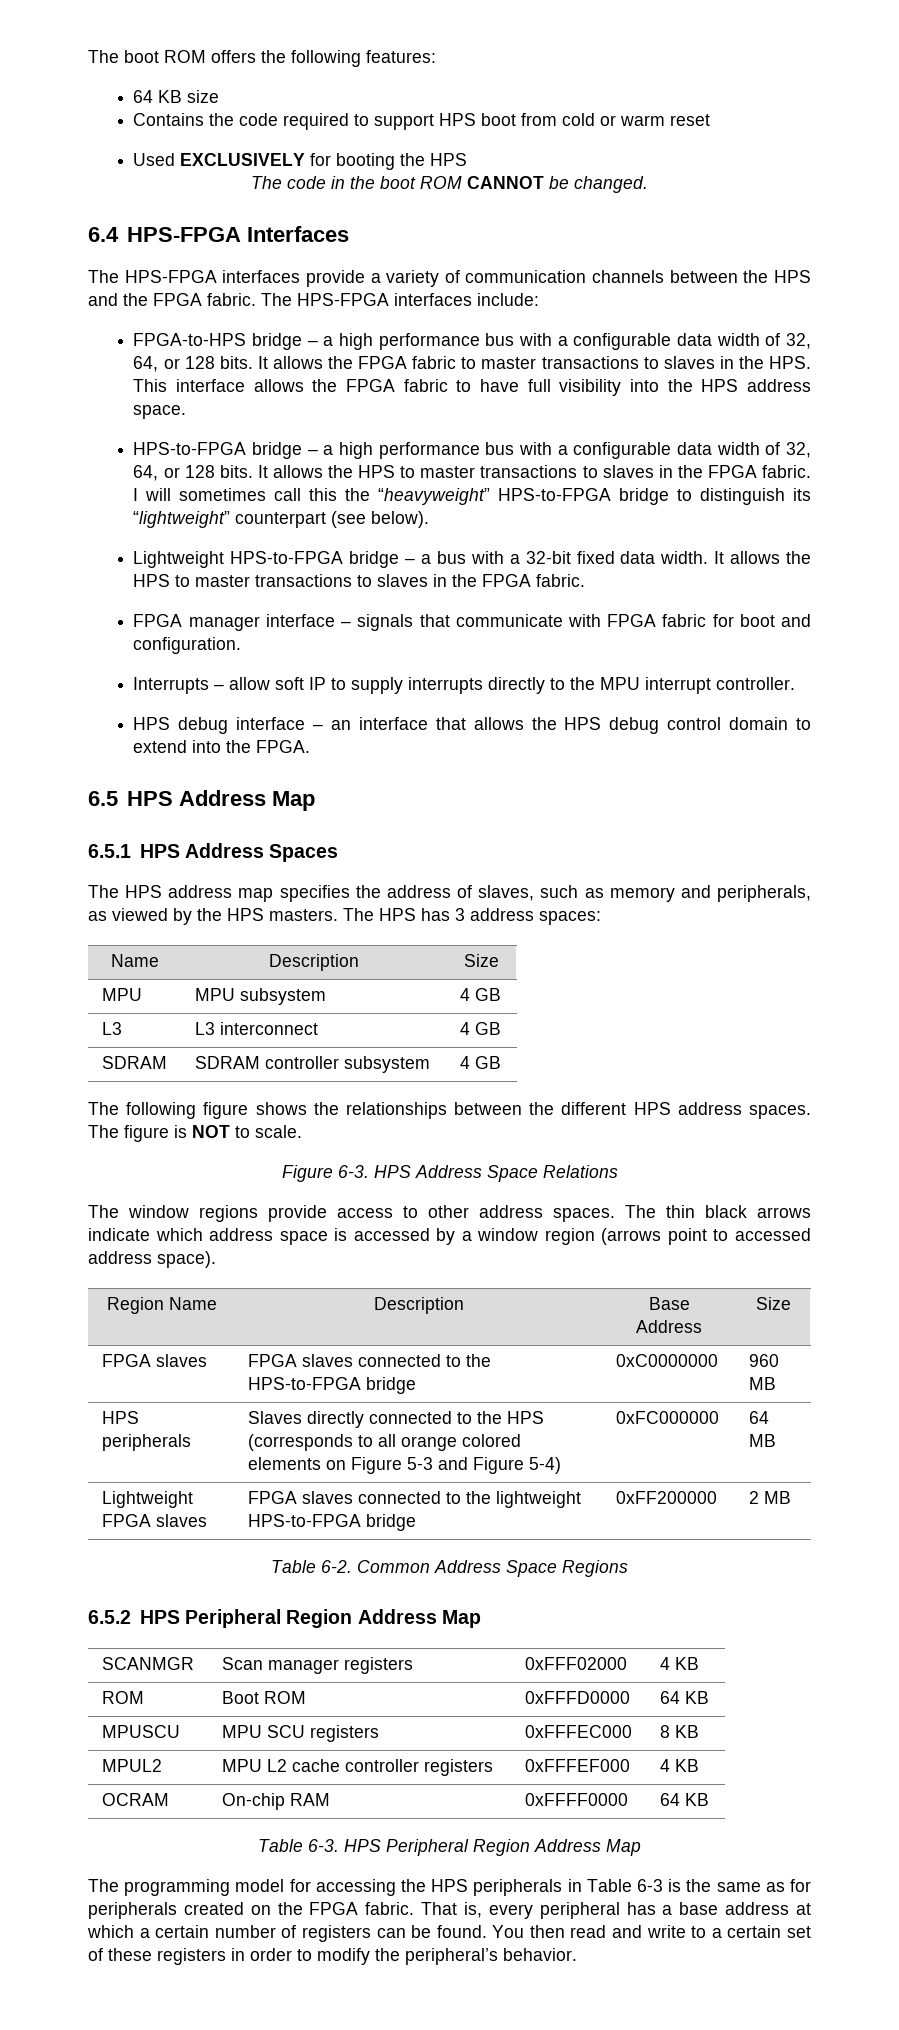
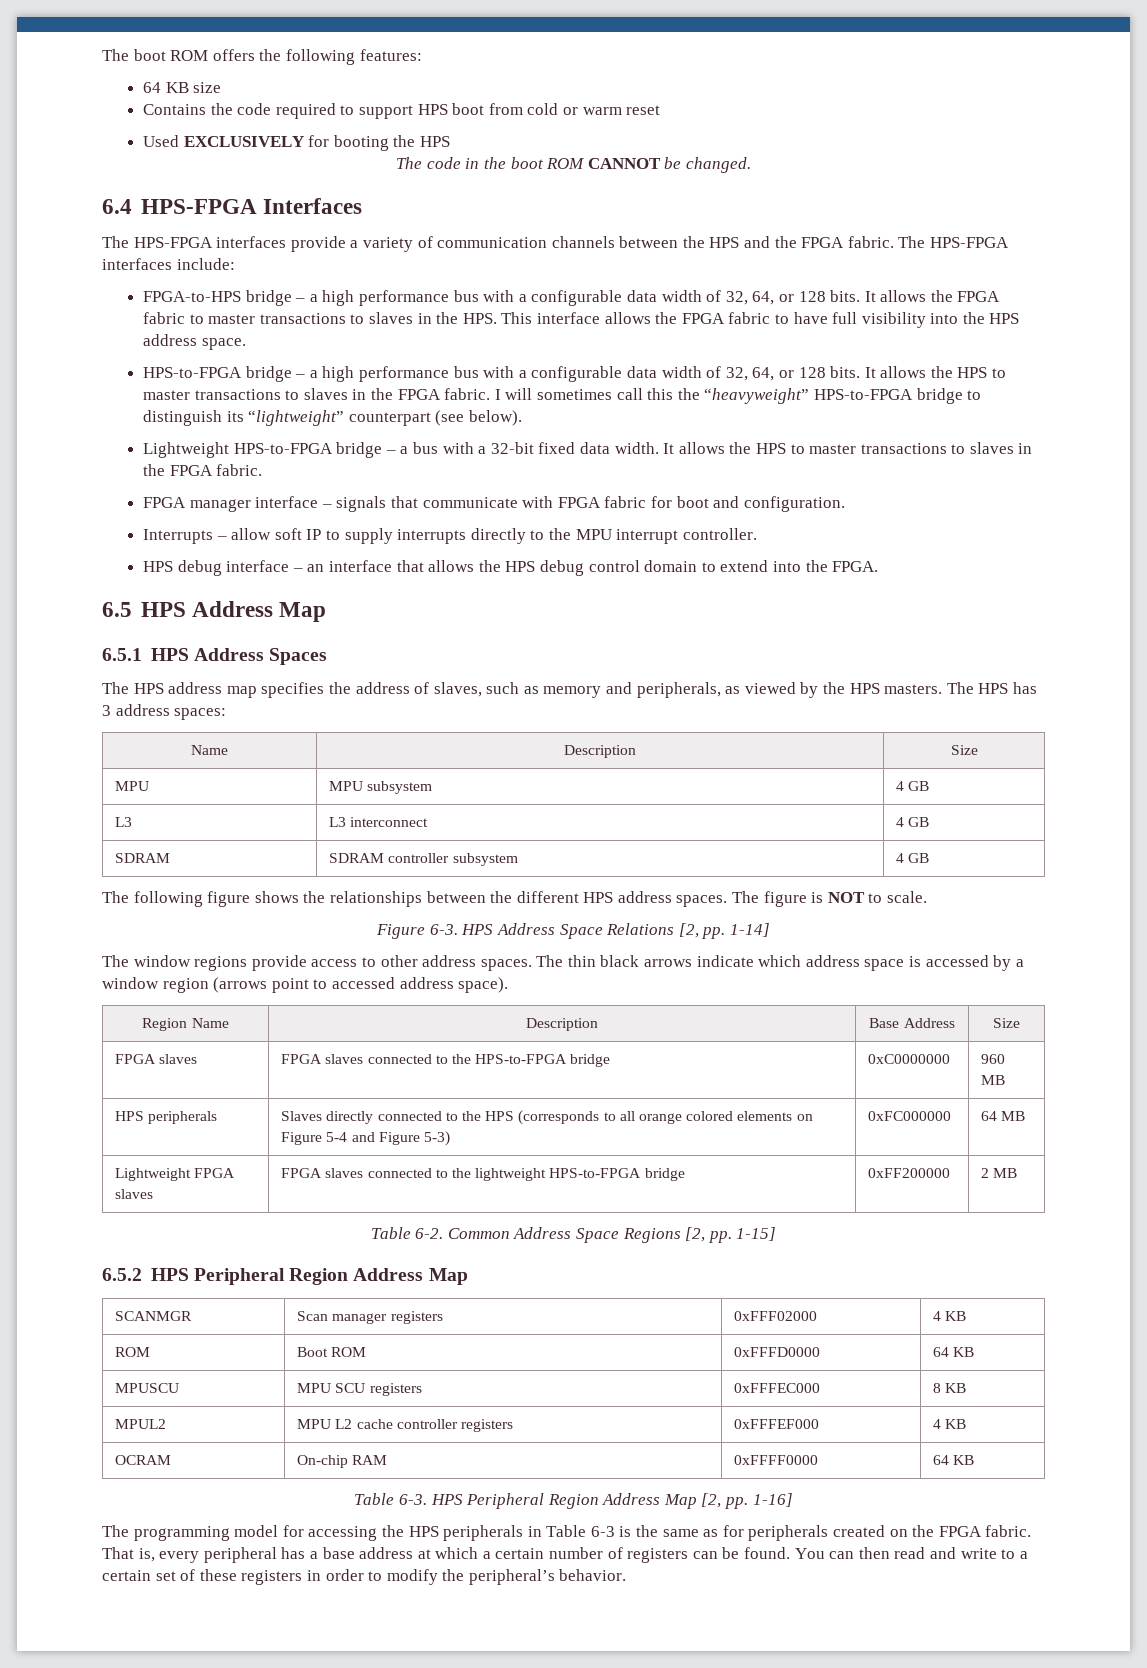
- HPS Address Space Relations
+ HPS Address Space Relations [2, pp. 1-14]
- HPS peripherals | Slaves directly connected to the HPS (corresponds to all orange colored elements on Figure 5-3 and Figure 5-4) | 0xFC000000 | 64 MB
+ HPS peripherals | Slaves directly connected to the HPS (corresponds to all orange colored elements on Figure 5-4 and Figure 5-3) | 0xFC000000 | 64 MB
- Common Address Space Regions
+ Common Address Space Regions [2, pp. 1-15]
- Table 6-3. HPS Peripheral Region Address Map
+ Table 6-3. HPS Peripheral Region Address Map [2, pp. 1-16]
- You then read and write to a certain set of these registers in order to modify the peripheral’s behavior.
+ You can then read and write to a certain set of these registers in order to modify the peripheral’s behavior.

